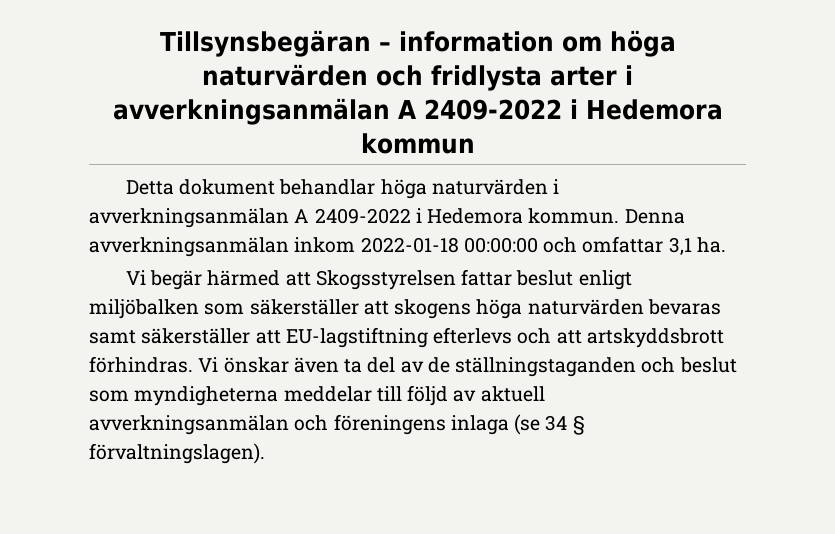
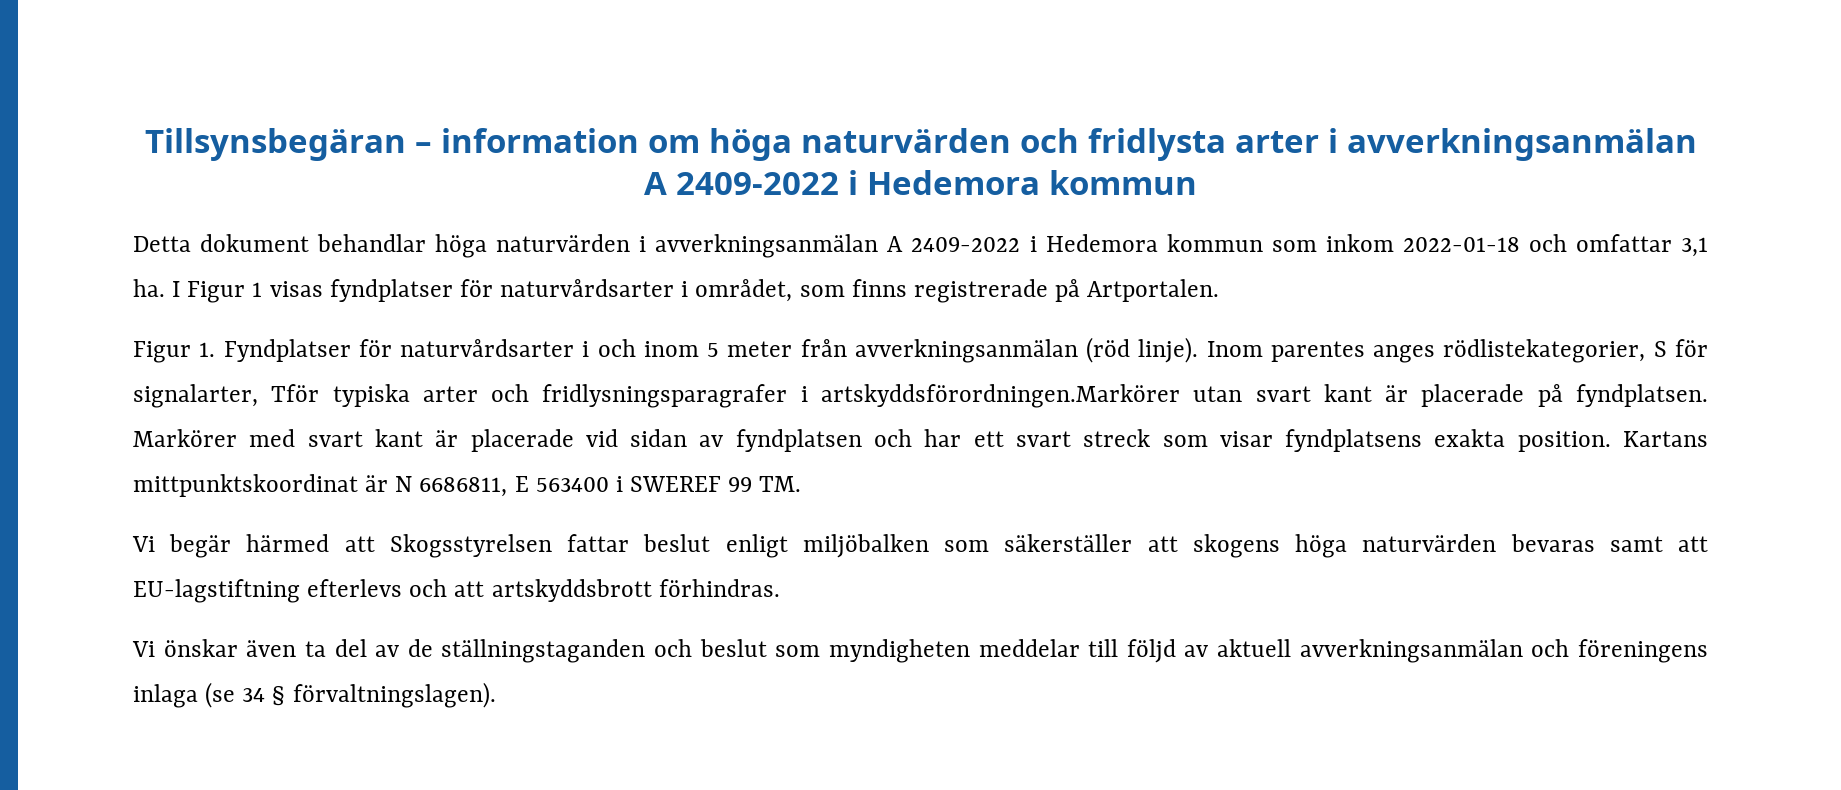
- Detta dokument behandlar höga naturvärden i avverkningsanmälan A 2409-2022 i Hedemora kommun. Denna avverkningsanmälan inkom 2022-01-18 00:00:00 och omfattar 3,1 ha.
+ Detta dokument behandlar höga naturvärden i avverkningsanmälan A 2409-2022 i Hedemora kommun som inkom 2022-01-18 och omfattar 3,1 ha. I Figur 1 visas fyndplatser för naturvårdsarter i området, som finns registrerade på Artportalen.
+ Figur 1. Fyndplatser för naturvårdsarter i och inom 5 meter från avverkningsanmälan (röd linje). Inom parentes anges rödlistekategorier, S för signalarter, Tför typiska arter och fridlysningsparagrafer i artskyddsförordningen.Markörer utan svart kant är placerade på fyndplatsen. Markörer med svart kant är placerade vid sidan av fyndplatsen och har ett svart streck som visar fyndplatsens exakta position. Kartans mittpunktskoordinat är N 6686811, E 563400 i SWEREF 99 TM.
- Vi begär härmed att Skogsstyrelsen fattar beslut enligt miljöbalken som säkerställer att skogens höga naturvärden bevaras samt säkerställer att EU-lagstiftning efterlevs och att artskyddsbrott förhindras. Vi önskar även ta del av de ställningstaganden och beslut som myndigheterna meddelar till följd av aktuell avverkningsanmälan och föreningens inlaga (se 34 § förvaltningslagen).
+ Vi begär härmed att Skogsstyrelsen fattar beslut enligt miljöbalken som säkerställer att skogens höga naturvärden bevaras samt att EU-lagstiftning efterlevs och att artskyddsbrott förhindras.
+ Vi önskar även ta del av de ställningstaganden och beslut som myndigheten meddelar till följd av aktuell avverkningsanmälan och föreningens inlaga (se 34 § förvaltningslagen).

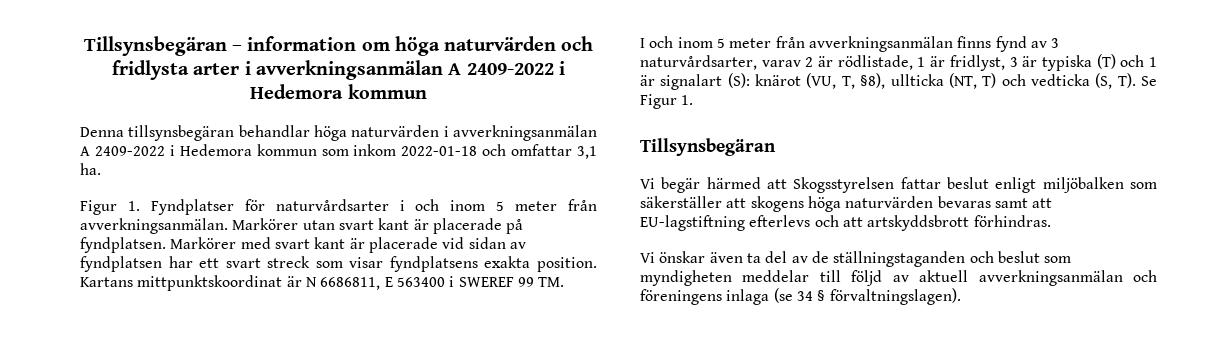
- Detta dokument behandlar höga naturvärden i avverkningsanmälan A 2409-2022 i Hedemora kommun som inkom 2022-01-18 och omfattar 3,1 ha. I Figur 1 visas fyndplatser för naturvårdsarter i området, som finns registrerade på Artportalen.
+ Denna tillsynsbegäran behandlar höga naturvärden i avverkningsanmälan A 2409-2022 i Hedemora kommun som inkom 2022-01-18 och omfattar 3,1 ha.
- Figur 1. Fyndplatser för naturvårdsarter i och inom 5 meter från avverkningsanmälan (röd linje). Inom parentes anges rödlistekategorier, S för signalarter, Tför typiska arter och fridlysningsparagrafer i artskyddsförordningen.Markörer utan svart kant är placerade på fyndplatsen.
+ Figur 1. Fyndplatser för naturvårdsarter i och inom 5 meter från avverkningsanmälan. Markörer utan svart kant är placerade på fyndplatsen.
- Markörer med svart kant är placerade vid sidan av fyndplatsen och har ett svart streck som visar fyndplatsens exakta position.
+ Markörer med svart kant är placerade vid sidan av fyndplatsen har ett svart streck som visar fyndplatsens exakta position.
+ I och inom 5 meter från avverkningsanmälan finns fynd av 3 naturvårdsarter, varav 2 är rödlistade, 1 är fridlyst, 3 är typiska (T) och 1 är signalart (S): knärot (VU, T, §8), ullticka (NT, T) och vedticka (S, T). Se Figur 1.
+ Tillsynsbegäran

